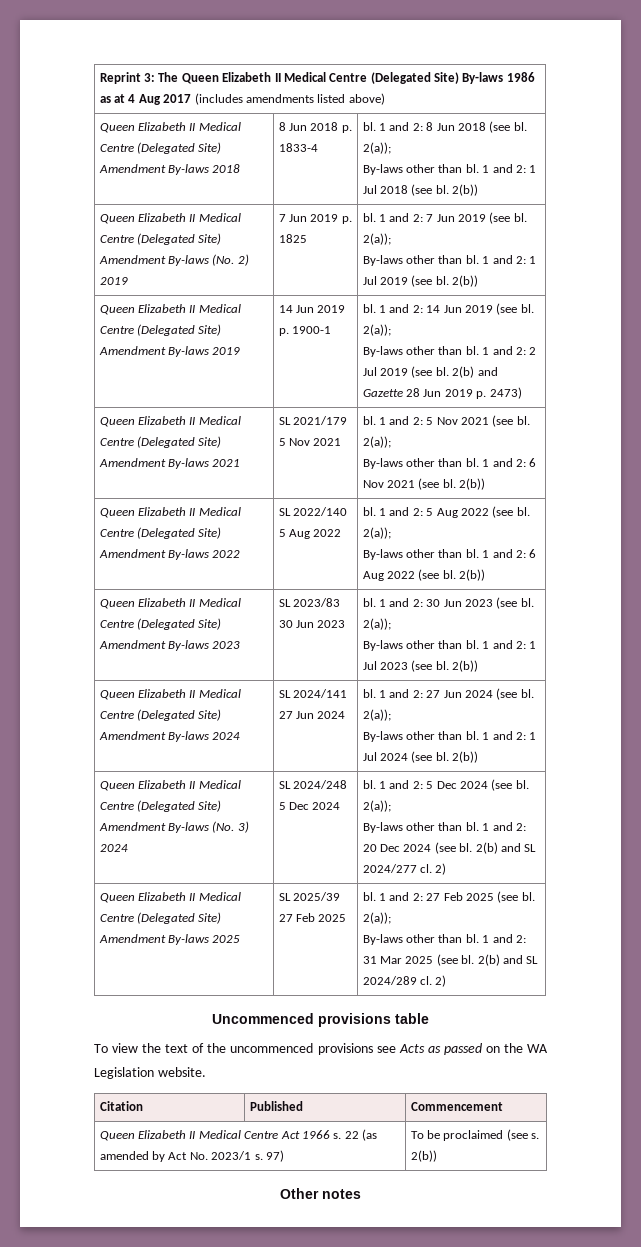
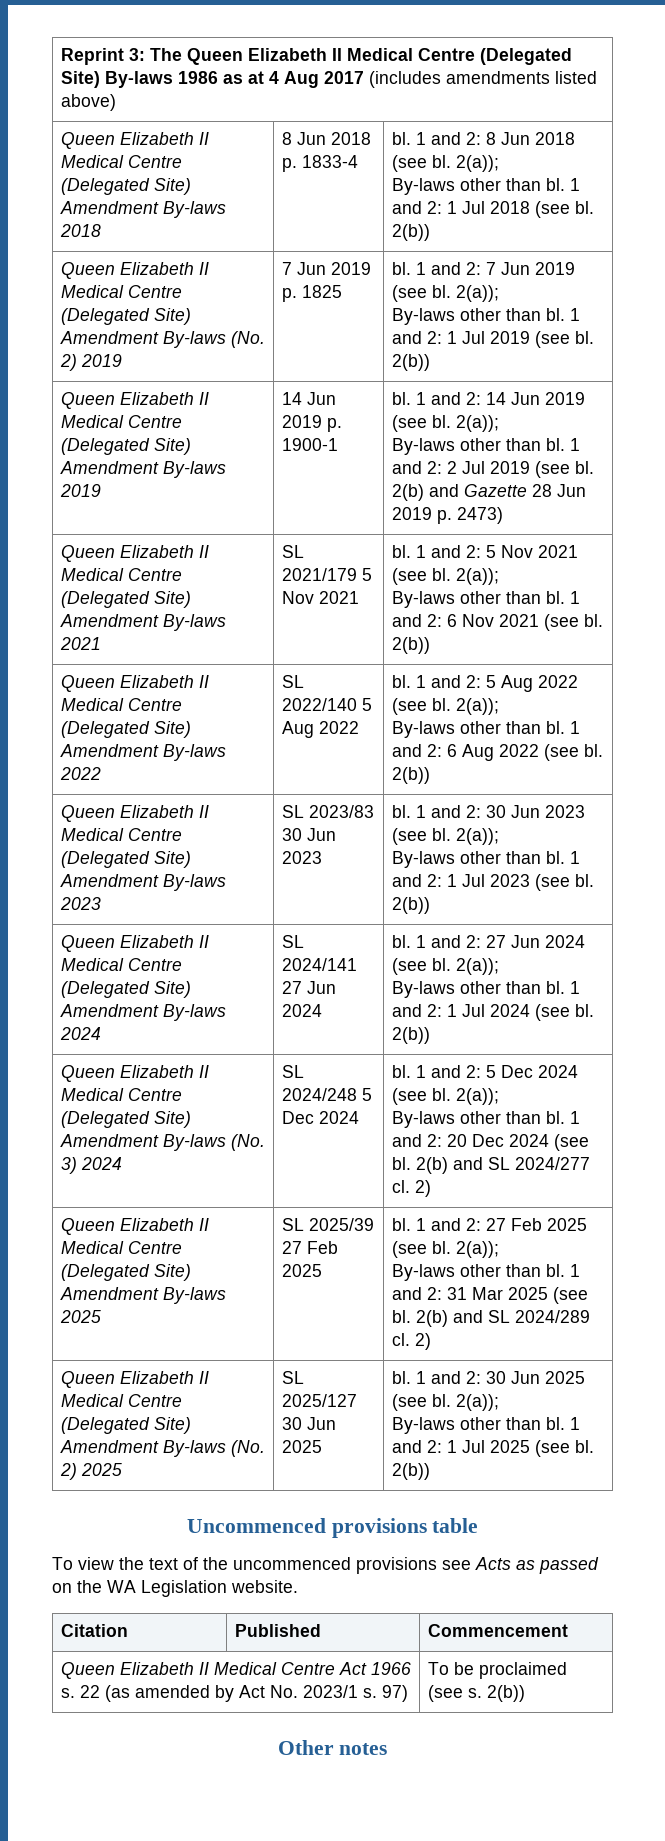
+ Queen Elizabeth II Medical Centre (Delegated Site) Amendment By-laws (No. 2) 2025 | SL 2025/127 30 Jun 2025 | bl. 1 and 2: 30 Jun 2025 (see bl. 2(a));
+ By-laws other than bl. 1 and 2: 1 Jul 2025 (see bl. 2(b))

